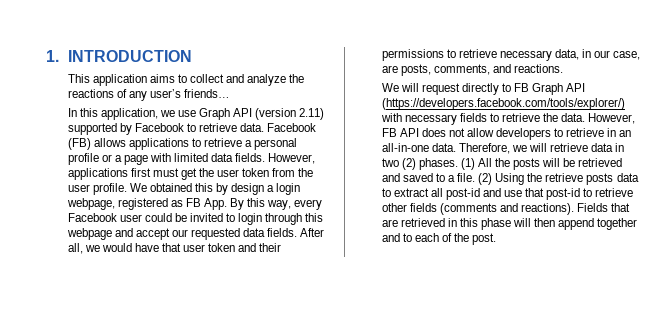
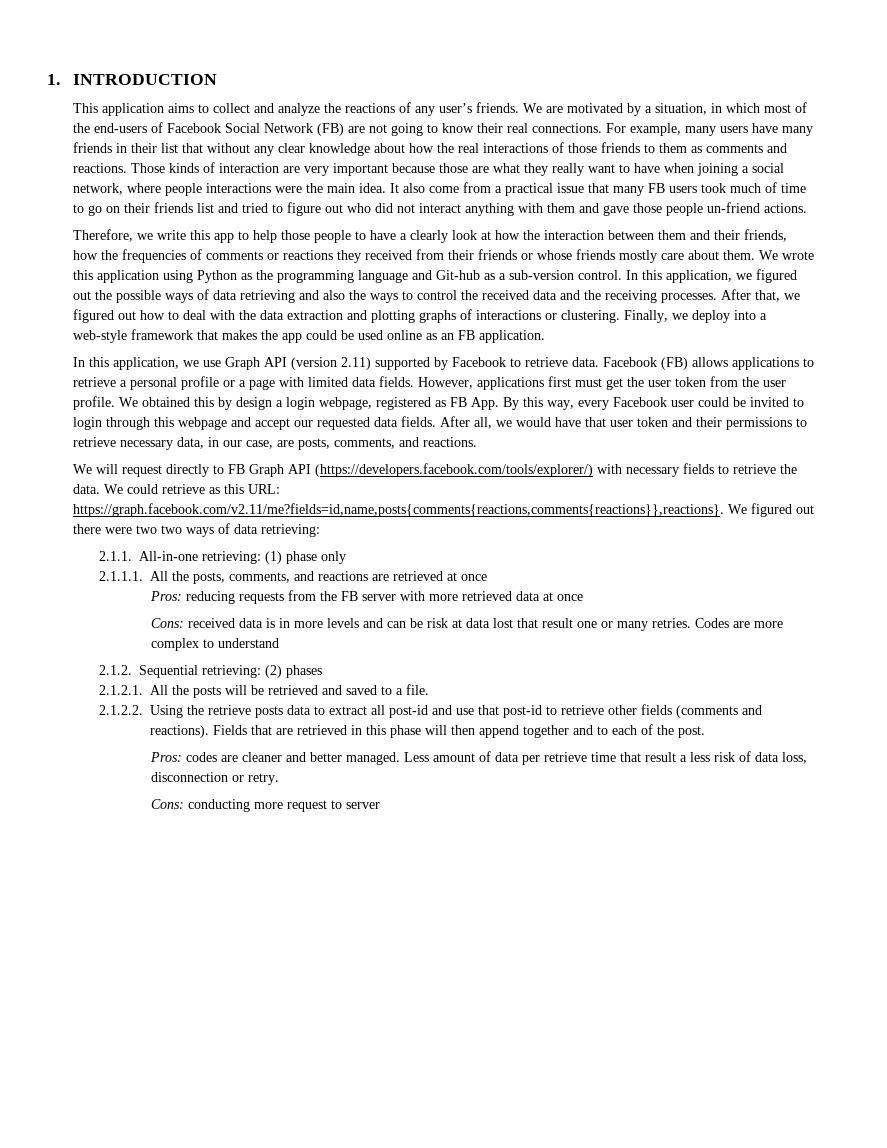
- This application aims to collect and analyze the reactions of any user’s friends…
+ This application aims to collect and analyze the reactions of any user’s friends. We are motivated by a situation, in which most of the end-users of Facebook Social Network (FB) are not going to know their real connections. For example, many users have many friends in their list that without any clear knowledge about how the real interactions of those friends to them as comments and reactions. Those kinds of interaction are very important because those are what they really want to have when joining a social network, where people interactions were the main idea. It also come from a practical issue that many FB users took much of time to go on their friends list and tried to figure out who did not interact anything with them and gave those people un-friend actions.
+ Therefore, we write this app to help those people to have a clearly look at how the interaction between them and their friends, how the frequencies of comments or reactions they received from their friends or whose friends mostly care about them. We wrote this application using Python as the programming language and Git-hub as a sub-version control. In this application, we figured out the possible ways of data retrieving and also the ways to control the received data and the receiving processes. After that, we figured out how to deal with the data extraction and plotting graphs of interactions or clustering. Finally, we deploy into a web-style framework that makes the app could be used online as an FB application.
- However, FB API does not allow developers to retrieve in an all-in-one data. Therefore, we will retrieve data in two (2) phases. (1) All the posts will be retrieved and saved to a file. (2) Using the retrieve posts data to extract all post-id and use that post-id to retrieve other fields (comments and reactions).
+ We could retrieve as this URL: https://graph.facebook.com/v2.11/me?fields=id,name,posts{comments{reactions,comments{reactions}},reactions}. We figured out there were two two ways of data retrieving:
+ 2.1.1. All-in-one retrieving: (1) phase only
+ 2.1.1.1. All the posts, comments, and reactions are retrieved at once
+ Pros: reducing requests from the FB server with more retrieved data at once
+ Cons: received data is in more levels and can be risk at data lost that result one or many retries. Codes are more complex to understand
+ 2.1.2. Sequential retrieving: (2) phases
+ 2.1.2.1. All the posts will be retrieved and saved to a file.
+ 2.1.2.2. Using the retrieve posts data to extract all post-id and use that post-id to retrieve other fields (comments and reactions).
+ Pros: codes are cleaner and better managed. Less amount of data per retrieve time that result a less risk of data loss, disconnection or retry.
+ Cons: conducting more request to server

